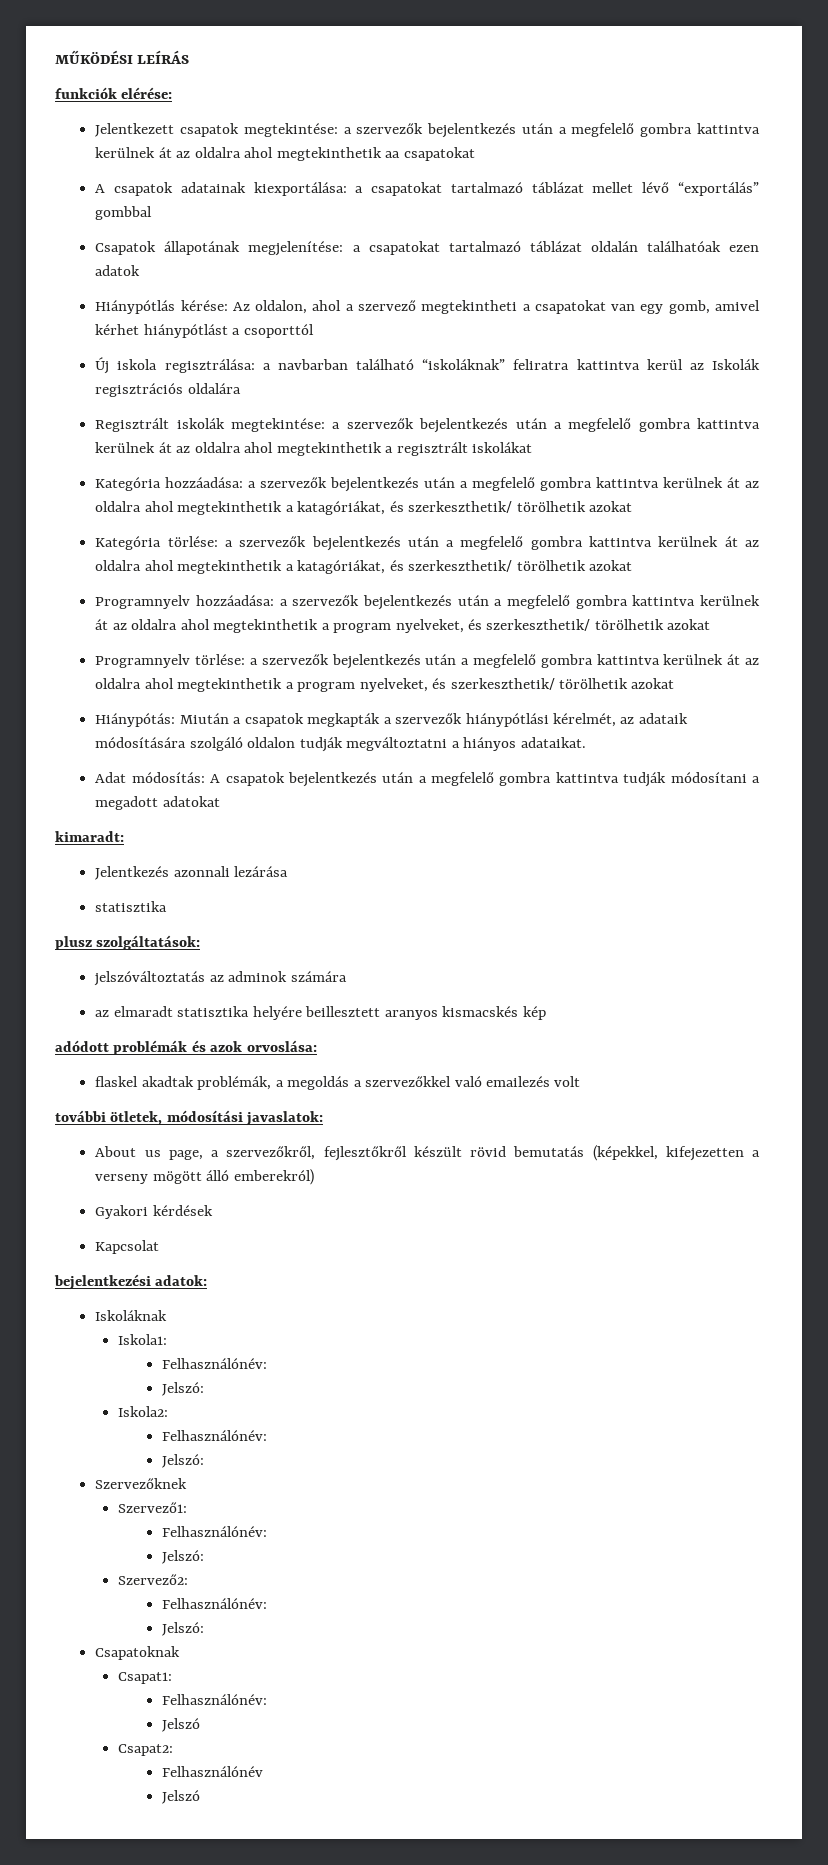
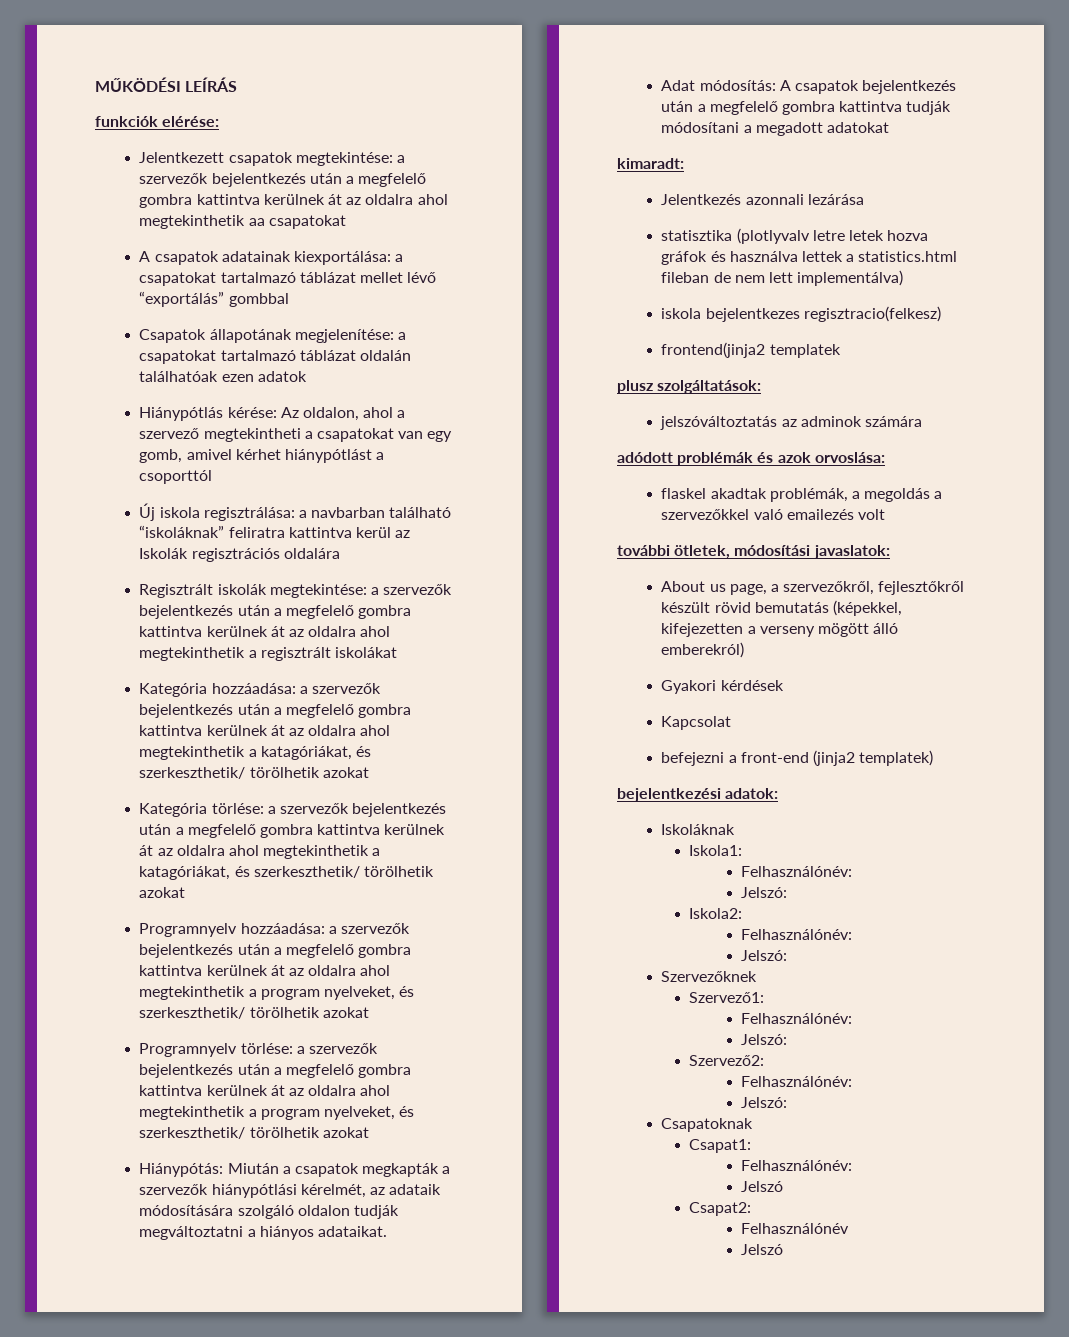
  Jelentkezés azonnali lezárása
- statisztika
+ statisztika (plotlyvalv letre letek hozva gráfok és használva lettek a statistics.html fileban de nem lett implementálva)
+ iskola bejelentkezes regisztracio(felkesz)
+ frontend(jinja2 templatek
- az elmaradt statisztika helyére beillesztett aranyos kismacskés kép
+ befejezni a front-end (jinja2 templatek)

